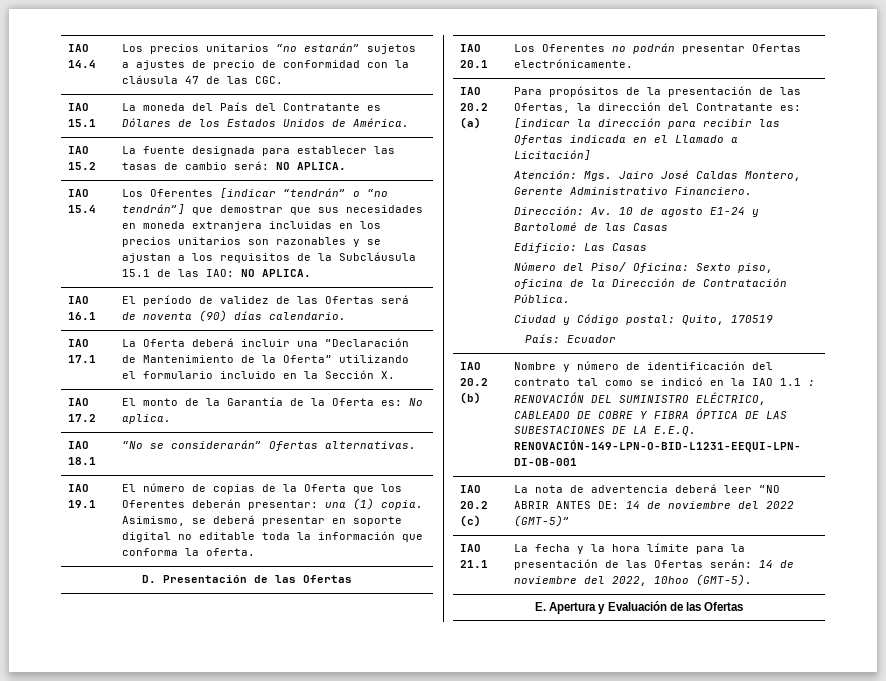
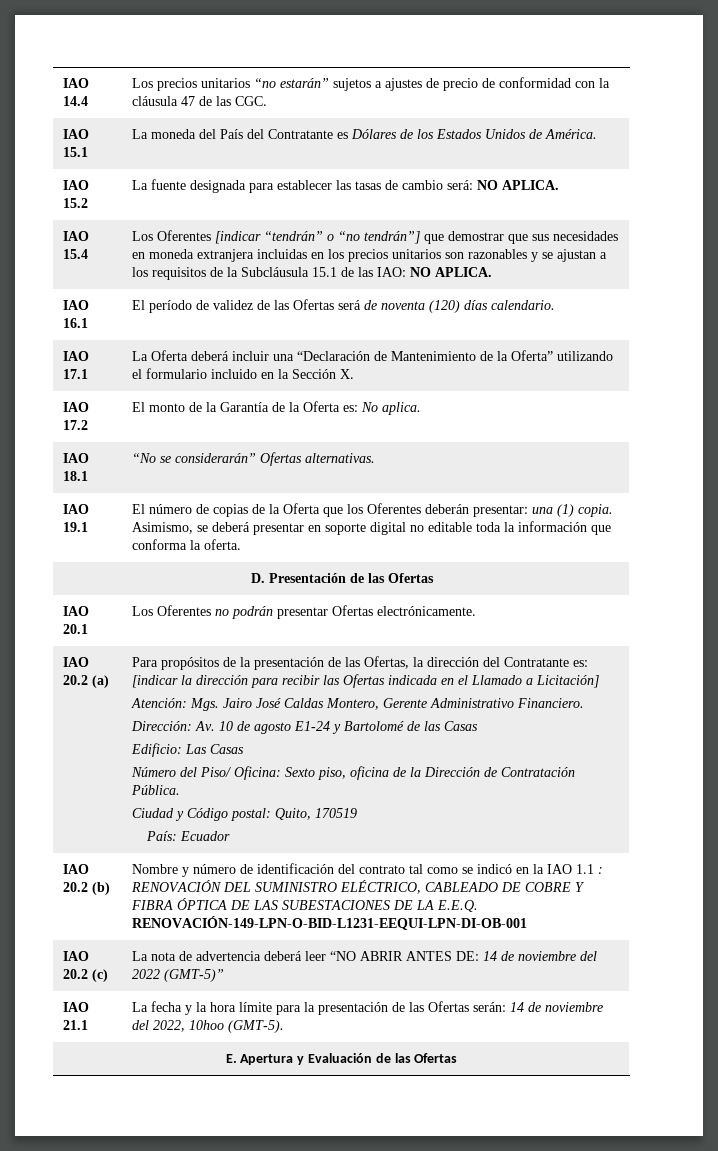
- IAO 16.1 | El período de validez de las Ofertas será de noventa (90) días calendario.
+ IAO 16.1 | El período de validez de las Ofertas será de noventa (120) días calendario.

